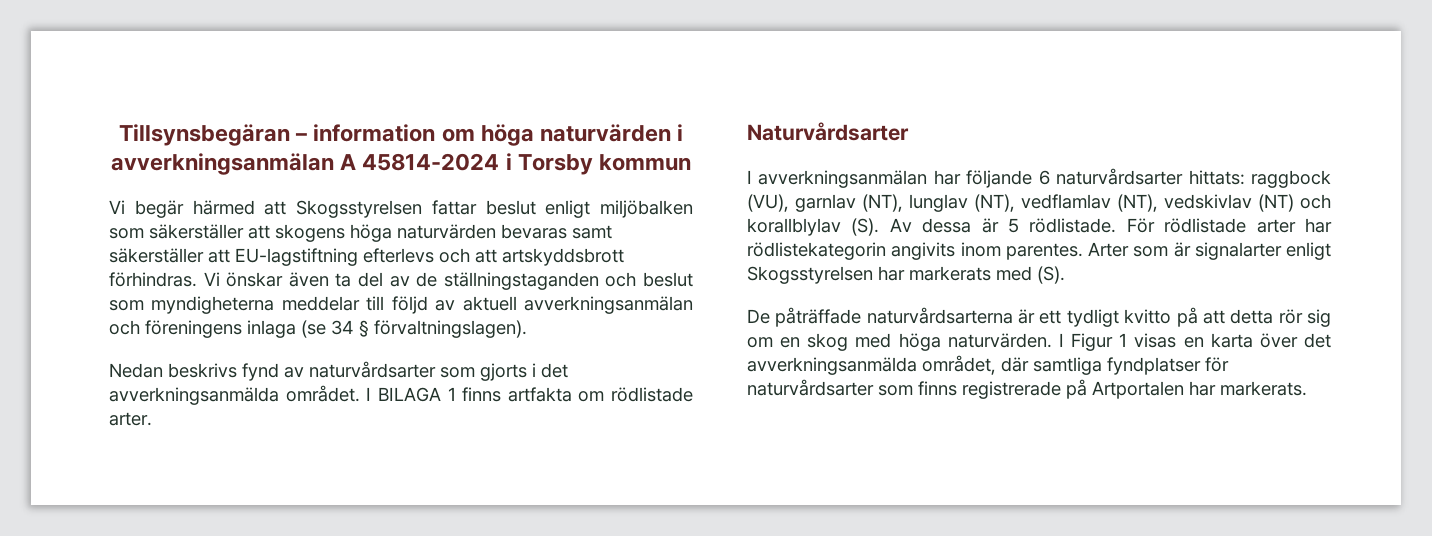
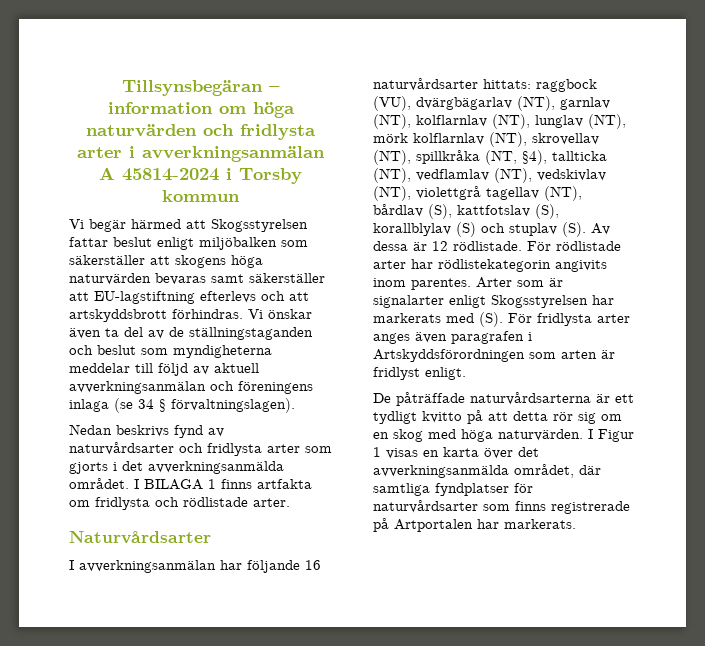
- Tillsynsbegäran – information om höga naturvärden i avverkningsanmälan A 45814-2024 i Torsby kommun
+ Tillsynsbegäran – information om höga naturvärden och fridlysta arter i avverkningsanmälan A 45814-2024 i Torsby kommun
- Nedan beskrivs fynd av naturvårdsarter som gjorts i det avverkningsanmälda området.
+ Nedan beskrivs fynd av naturvårdsarter och fridlysta arter som gjorts i det avverkningsanmälda området.
- I BILAGA 1 finns artfakta om rödlistade arter.
+ I BILAGA 1 finns artfakta om fridlysta och rödlistade arter.
- I avverkningsanmälan har följande 6 naturvårdsarter hittats: raggbock (VU), garnlav (NT), lunglav (NT), vedflamlav (NT), vedskivlav (NT) och korallblylav (S). Av dessa är 5 rödlistade.
+ I avverkningsanmälan har följande 16 naturvårdsarter hittats: raggbock (VU), dvärgbägarlav (NT), garnlav (NT), kolflarnlav (NT), lunglav (NT), mörk kolflarnlav (NT), skrovellav (NT), spillkråka (NT, §4), tallticka (NT), vedflamlav (NT), vedskivlav (NT), violettgrå tagellav (NT), bårdlav (S), kattfotslav (S), korallblylav (S) och stuplav (S). Av dessa är 12 rödlistade.
- Arter som är signalarter enligt Skogsstyrelsen har markerats med (S).
+ Arter som är signalarter enligt Skogsstyrelsen har markerats med (S). För fridlysta arter anges även paragrafen i Artskyddsförordningen som arten är fridlyst enligt.

